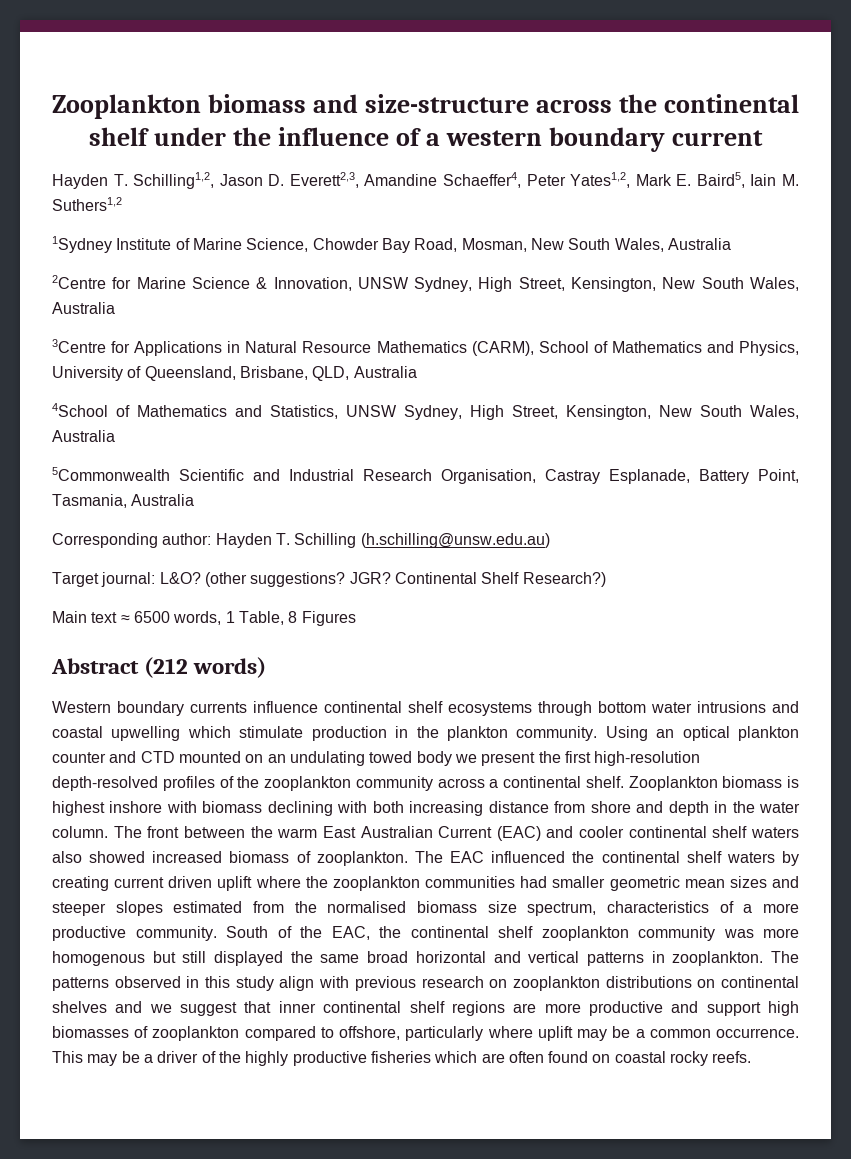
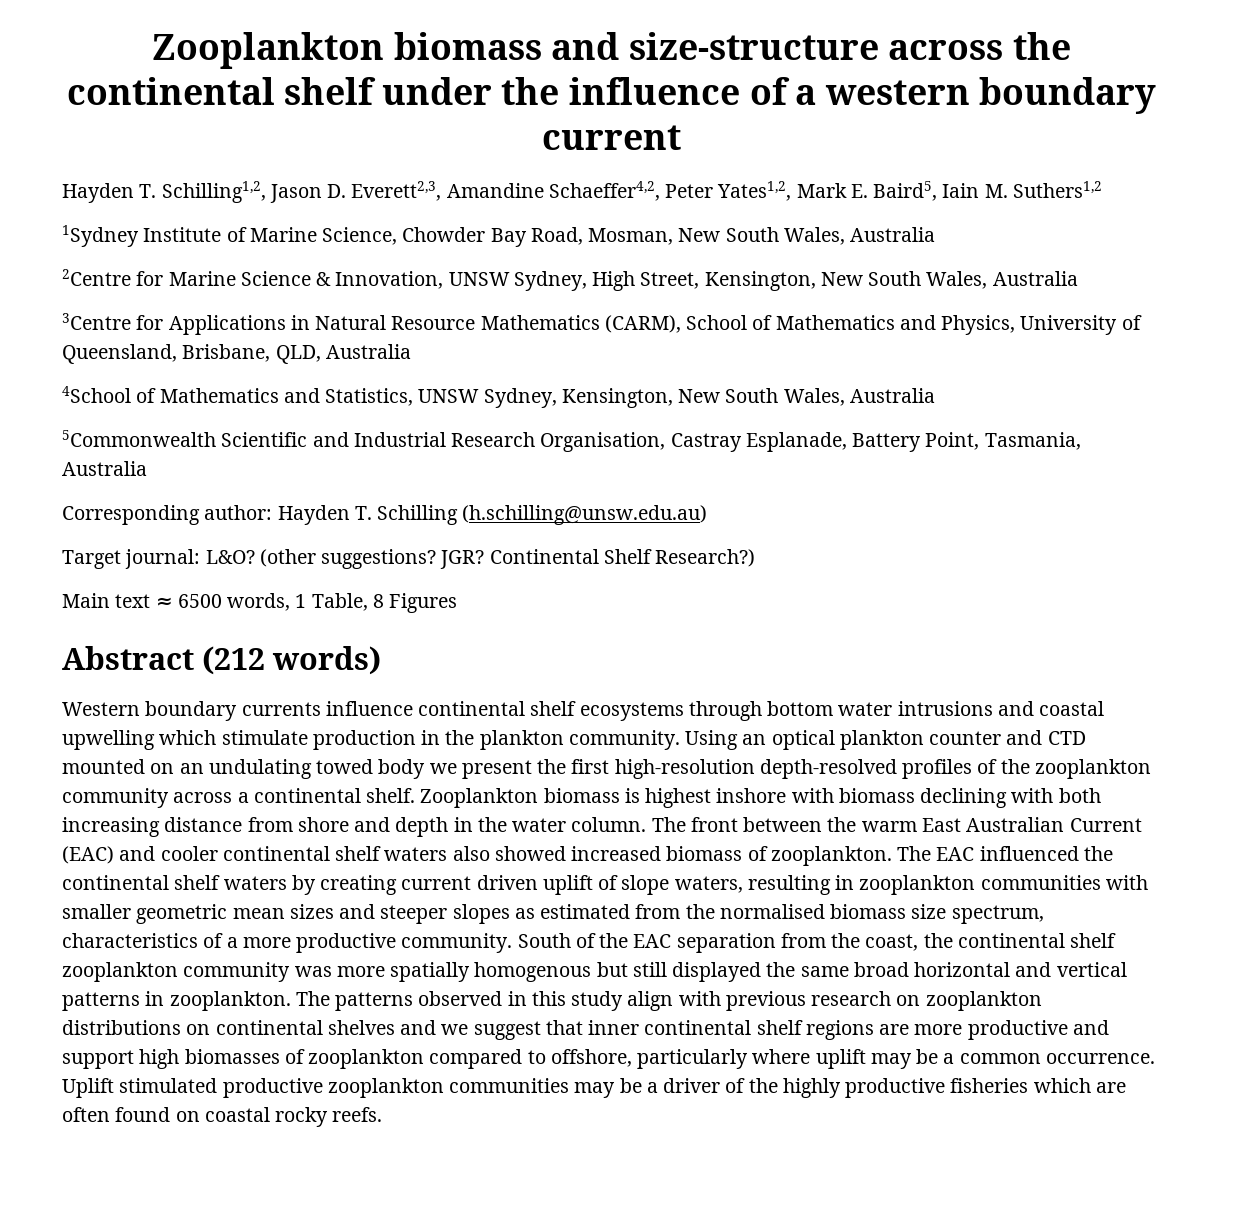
- Hayden T. Schilling1,2, Jason D. Everett2,3, Amandine Schaeffer4, Peter Yates1,2, Mark E. Baird5, Iain M. Suthers1,2
+ Hayden T. Schilling1,2, Jason D. Everett2,3, Amandine Schaeffer4,2, Peter Yates1,2, Mark E. Baird5, Iain M. Suthers1,2
- 4School of Mathematics and Statistics, UNSW Sydney, High Street, Kensington, New South Wales, Australia
+ 4School of Mathematics and Statistics, UNSW Sydney, Kensington, New South Wales, Australia
- The EAC influenced the continental shelf waters by creating current driven uplift where the zooplankton communities had smaller geometric mean sizes and steeper slopes estimated from the normalised biomass size spectrum, characteristics of a more productive community.
+ The EAC influenced the continental shelf waters by creating current driven uplift of slope waters, resulting in zooplankton communities with smaller geometric mean sizes and steeper slopes as estimated from the normalised biomass size spectrum, characteristics of a more productive community.
- South of the EAC, the continental shelf zooplankton community was more homogenous but still displayed the same broad horizontal and vertical patterns in zooplankton.
+ South of the EAC separation from the coast, the continental shelf zooplankton community was more spatially homogenous but still displayed the same broad horizontal and vertical patterns in zooplankton.
- This may be a driver of the highly productive fisheries which are often found on coastal rocky reefs.
+ Uplift stimulated productive zooplankton communities may be a driver of the highly productive fisheries which are often found on coastal rocky reefs.

